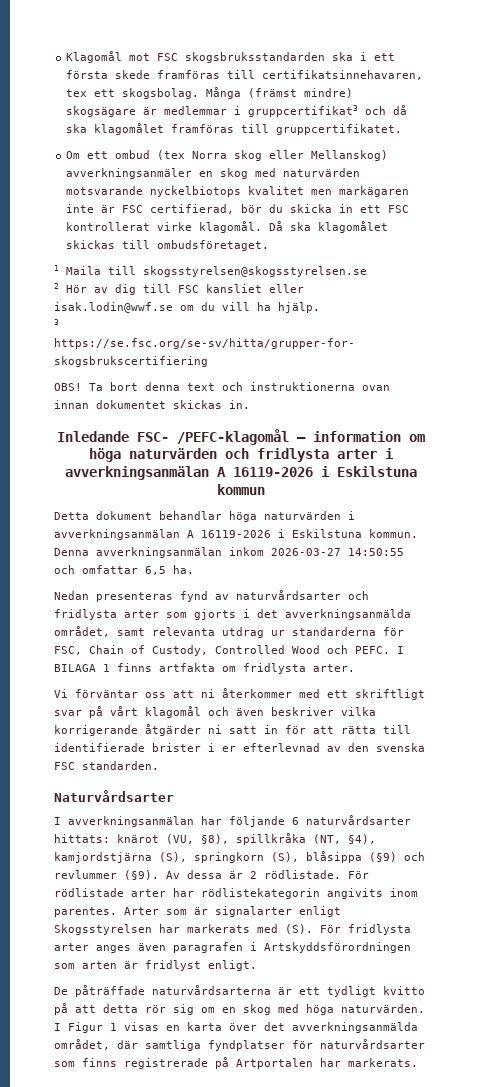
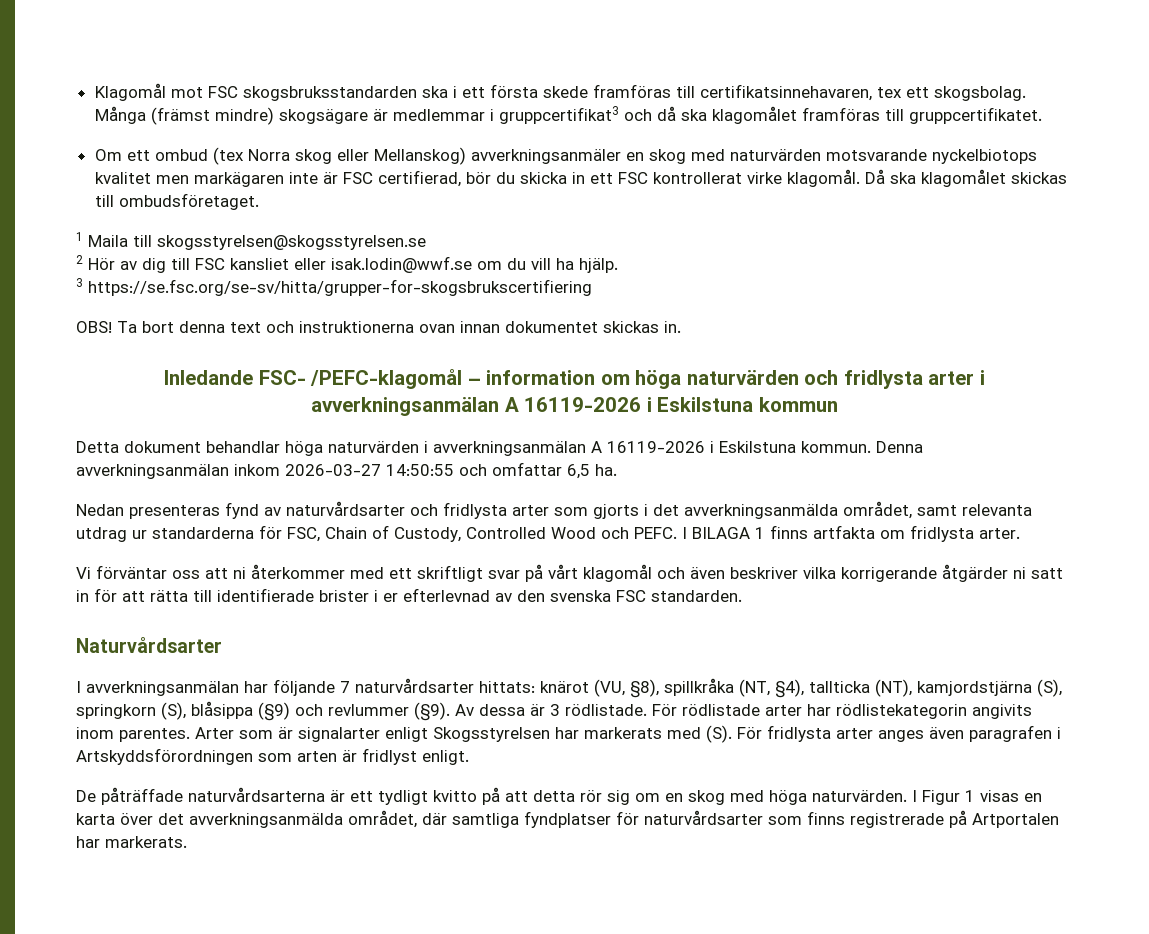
- I avverkningsanmälan har följande 6 naturvårdsarter hittats: knärot (VU, §8), spillkråka (NT, §4), kamjordstjärna (S), springkorn (S), blåsippa (§9) och revlummer (§9).
+ I avverkningsanmälan har följande 7 naturvårdsarter hittats: knärot (VU, §8), spillkråka (NT, §4), tallticka (NT), kamjordstjärna (S), springkorn (S), blåsippa (§9) och revlummer (§9).
- Av dessa är 2 rödlistade.
+ Av dessa är 3 rödlistade.

